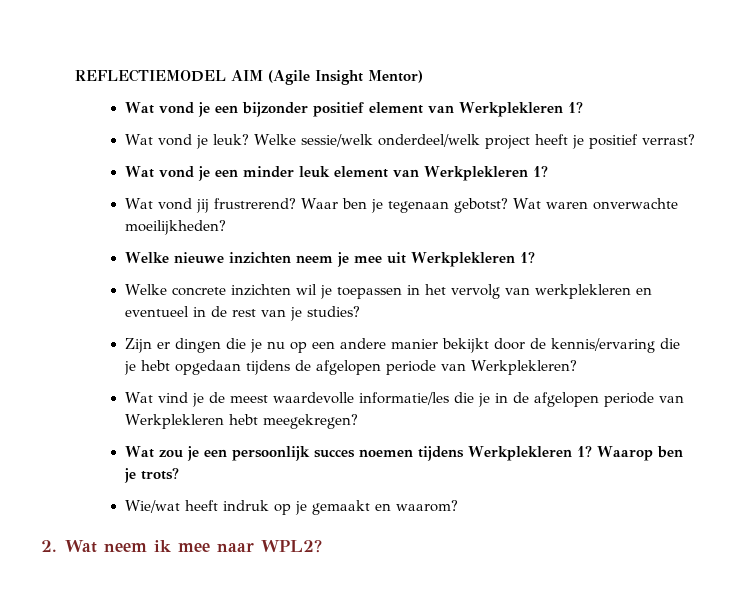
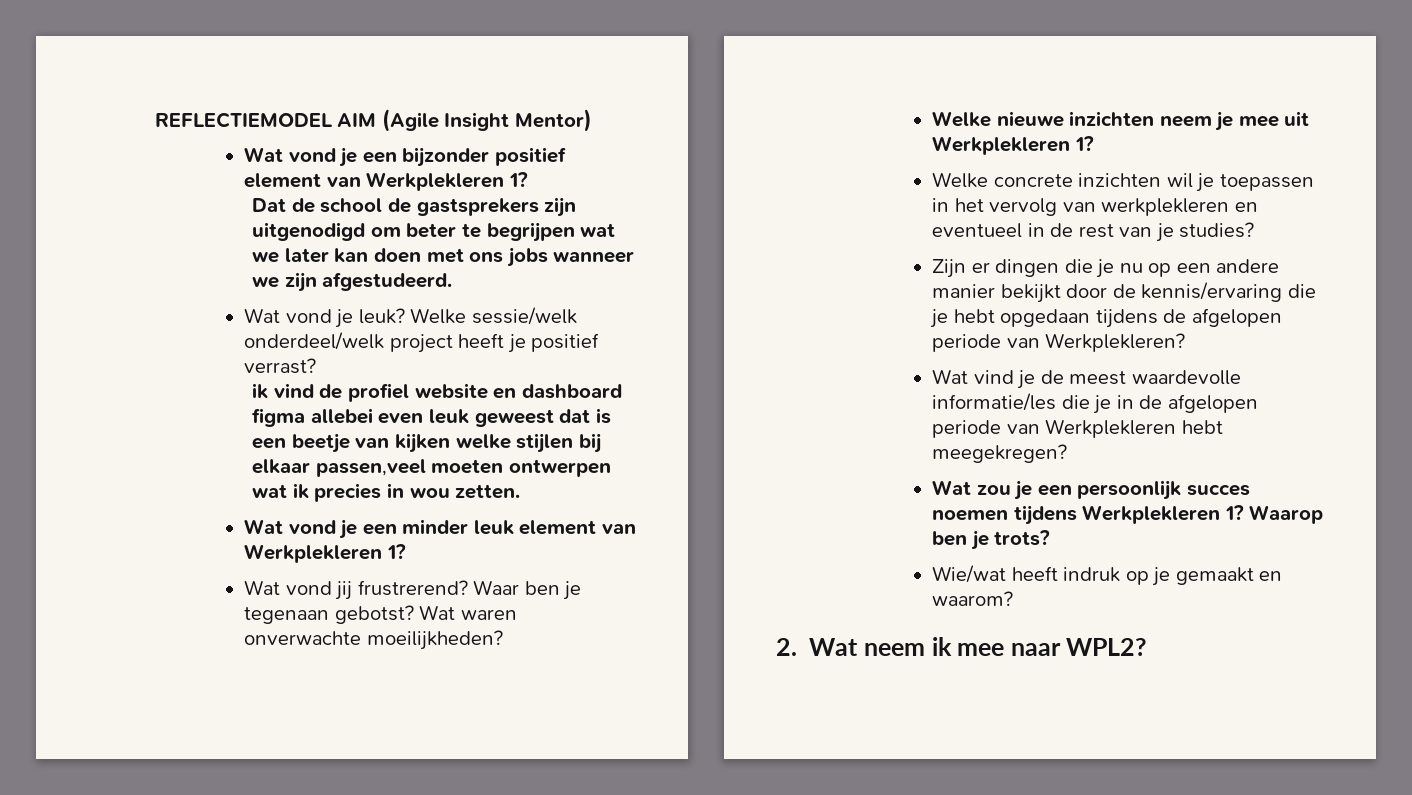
+ Dat de school de gastsprekers zijn uitgenodigd om beter te begrijpen wat we later kan doen met ons jobs wanneer we zijn afgestudeerd.
+ ik vind de profiel website en dashboard figma allebei even leuk geweest dat is een beetje van kijken welke stijlen bij elkaar passen,veel moeten ontwerpen wat ik precies in wou zetten.

